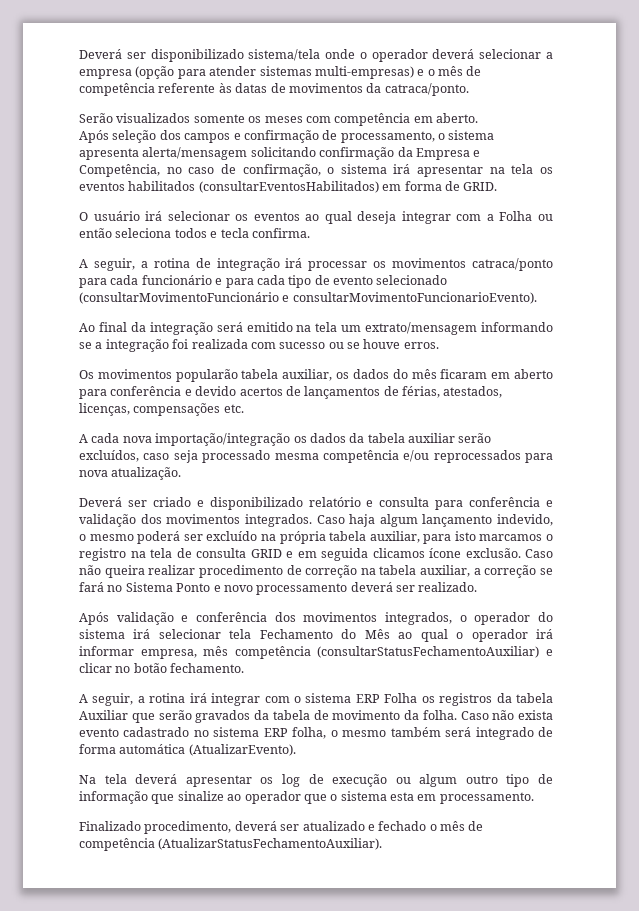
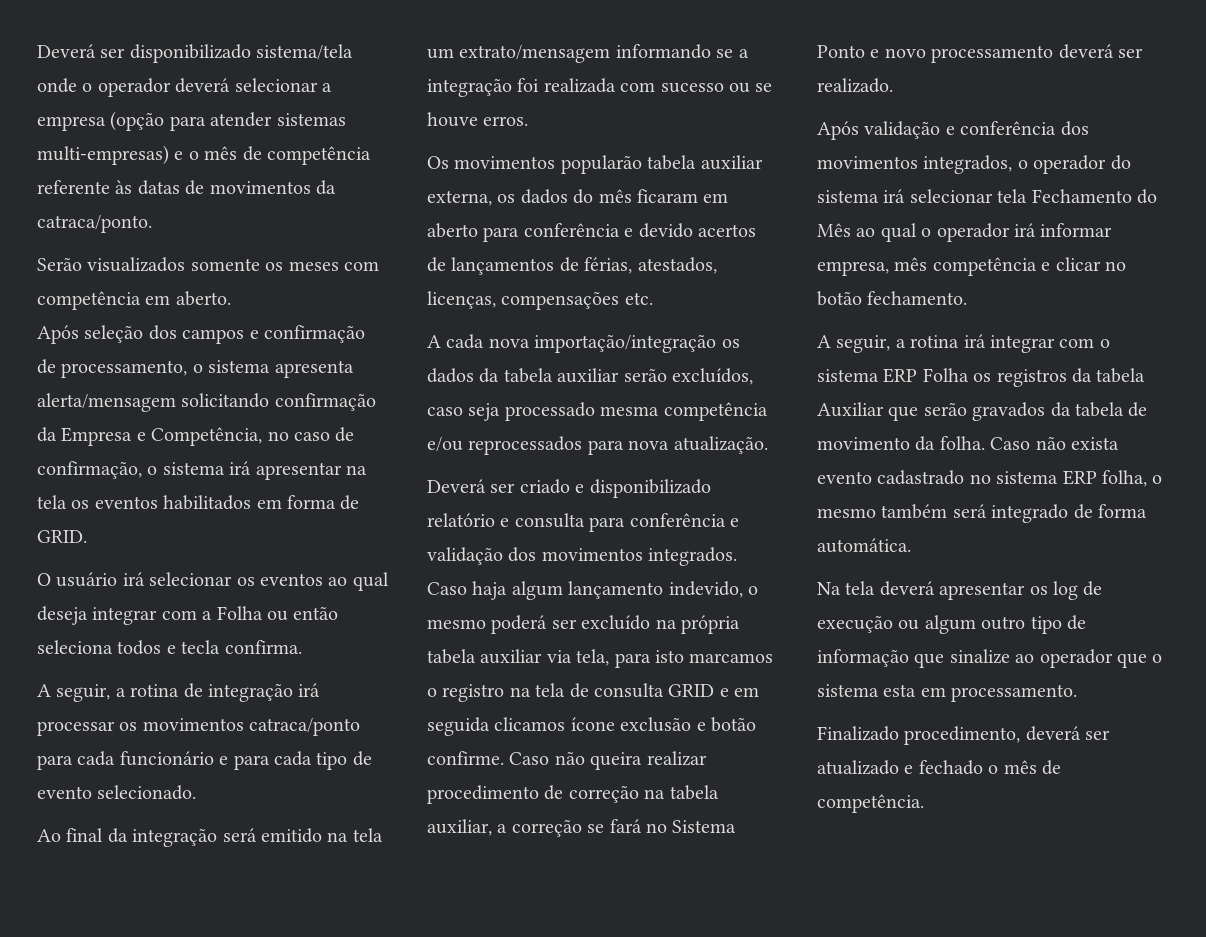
- Após seleção dos campos e confirmação de processamento, o sistema apresenta alerta/mensagem solicitando confirmação da Empresa e Competência, no caso de confirmação, o sistema irá apresentar na tela os eventos habilitados (consultarEventosHabilitados) em forma de GRID.
+ Após seleção dos campos e confirmação de processamento, o sistema apresenta alerta/mensagem solicitando confirmação da Empresa e Competência, no caso de confirmação, o sistema irá apresentar na tela os eventos habilitados em forma de GRID.
- A seguir, a rotina de integração irá processar os movimentos catraca/ponto para cada funcionário e para cada tipo de evento selecionado (consultarMovimentoFuncionário e consultarMovimentoFuncionarioEvento).
+ A seguir, a rotina de integração irá processar os movimentos catraca/ponto para cada funcionário e para cada tipo de evento selecionado.
- Os movimentos popularão tabela auxiliar, os dados do mês ficaram em aberto para conferência e devido acertos de lançamentos de férias, atestados, licenças, compensações etc.
+ Os movimentos popularão tabela auxiliar externa, os dados do mês ficaram em aberto para conferência e devido acertos de lançamentos de férias, atestados, licenças, compensações etc.
- Caso haja algum lançamento indevido, o mesmo poderá ser excluído na própria tabela auxiliar, para isto marcamos o registro na tela de consulta GRID e em seguida clicamos ícone exclusão.
+ Caso haja algum lançamento indevido, o mesmo poderá ser excluído na própria tabela auxiliar via tela, para isto marcamos o registro na tela de consulta GRID e em seguida clicamos ícone exclusão e botão confirme.
- Após validação e conferência dos movimentos integrados, o operador do sistema irá selecionar tela Fechamento do Mês ao qual o operador irá informar empresa, mês competência (consultarStatusFechamentoAuxiliar) e clicar no botão fechamento.
+ Após validação e conferência dos movimentos integrados, o operador do sistema irá selecionar tela Fechamento do Mês ao qual o operador irá informar empresa, mês competência e clicar no botão fechamento.
- Caso não exista evento cadastrado no sistema ERP folha, o mesmo também será integrado de forma automática (AtualizarEvento).
+ Caso não exista evento cadastrado no sistema ERP folha, o mesmo também será integrado de forma automática.
- Finalizado procedimento, deverá ser atualizado e fechado o mês de competência (AtualizarStatusFechamentoAuxiliar).
+ Finalizado procedimento, deverá ser atualizado e fechado o mês de competência.

